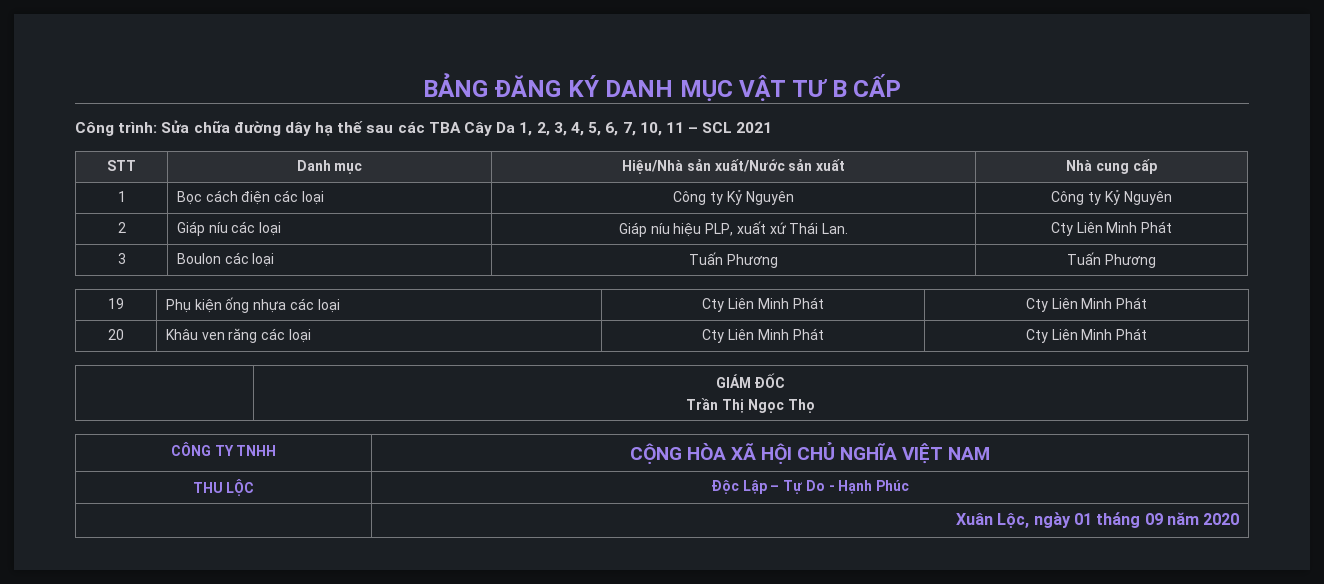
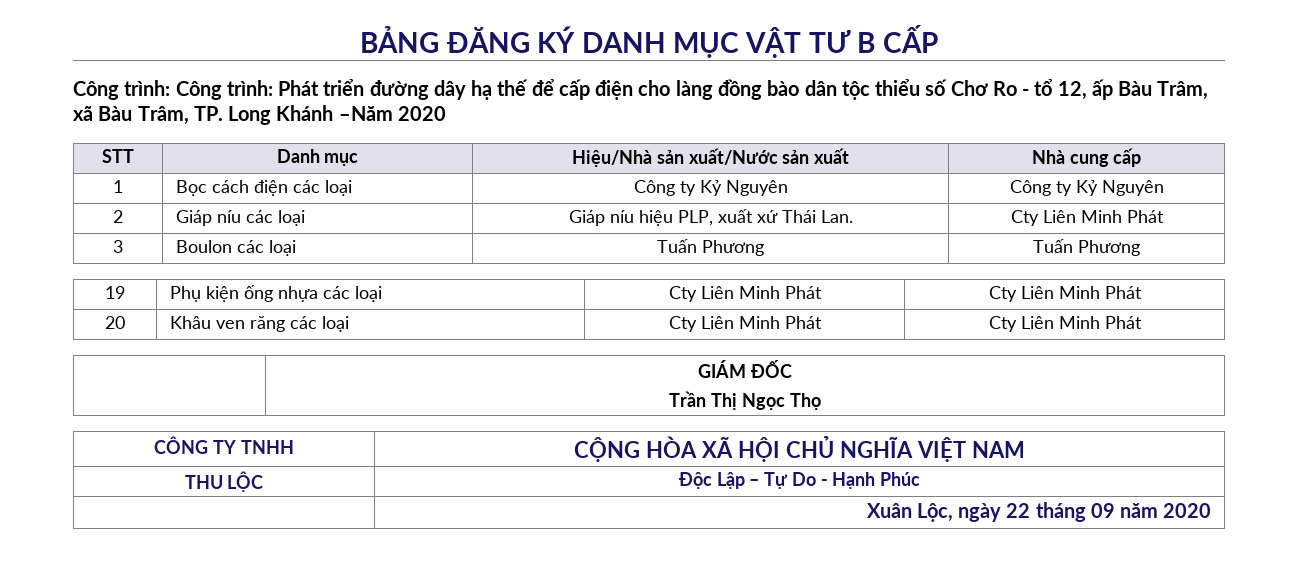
- Công trình: Sửa chữa đường dây hạ thế sau các TBA Cây Da 1, 2, 3, 4, 5, 6, 7, 10, 11 – SCL 2021
+ Công trình: Công trình: Phát triển đường dây hạ thế để cấp điện cho làng đồng bào dân tộc thiểu số Chơ Ro - tổ 12, ấp Bàu Trâm, xã Bàu Trâm, TP. Long Khánh –Năm 2020
- | Xuân Lộc, ngày 01 tháng 09 năm 2020
+ | Xuân Lộc, ngày 22 tháng 09 năm 2020

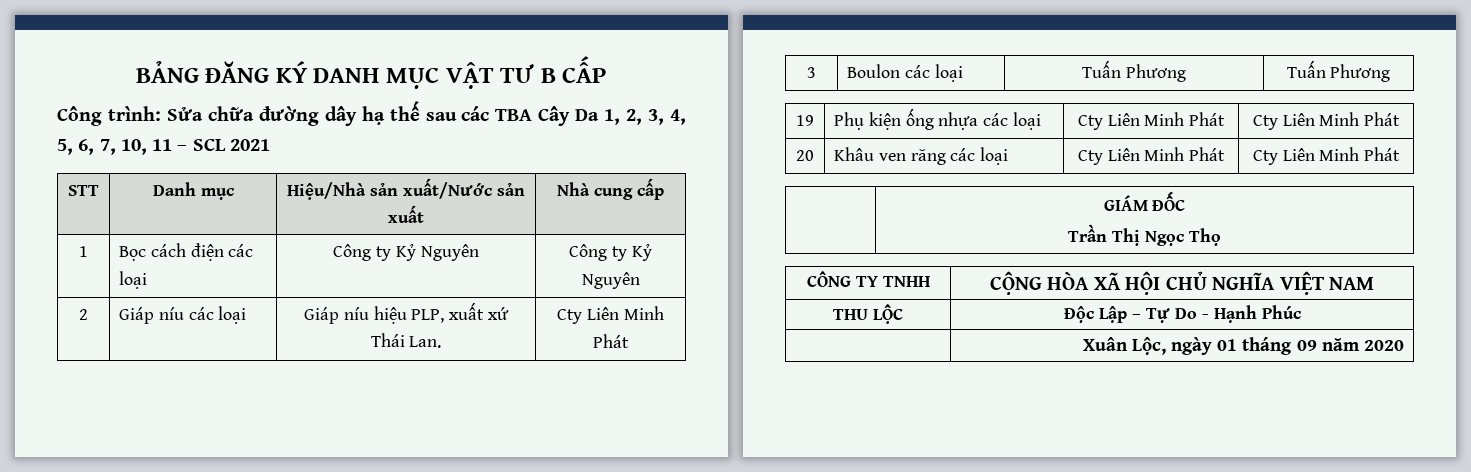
- Công trình: Công trình: Phát triển đường dây hạ thế để cấp điện cho làng đồng bào dân tộc thiểu số Chơ Ro - tổ 12, ấp Bàu Trâm, xã Bàu Trâm, TP. Long Khánh –Năm 2020
+ Công trình: Sửa chữa đường dây hạ thế sau các TBA Cây Da 1, 2, 3, 4, 5, 6, 7, 10, 11 – SCL 2021
- | Xuân Lộc, ngày 22 tháng 09 năm 2020
+ | Xuân Lộc, ngày 01 tháng 09 năm 2020

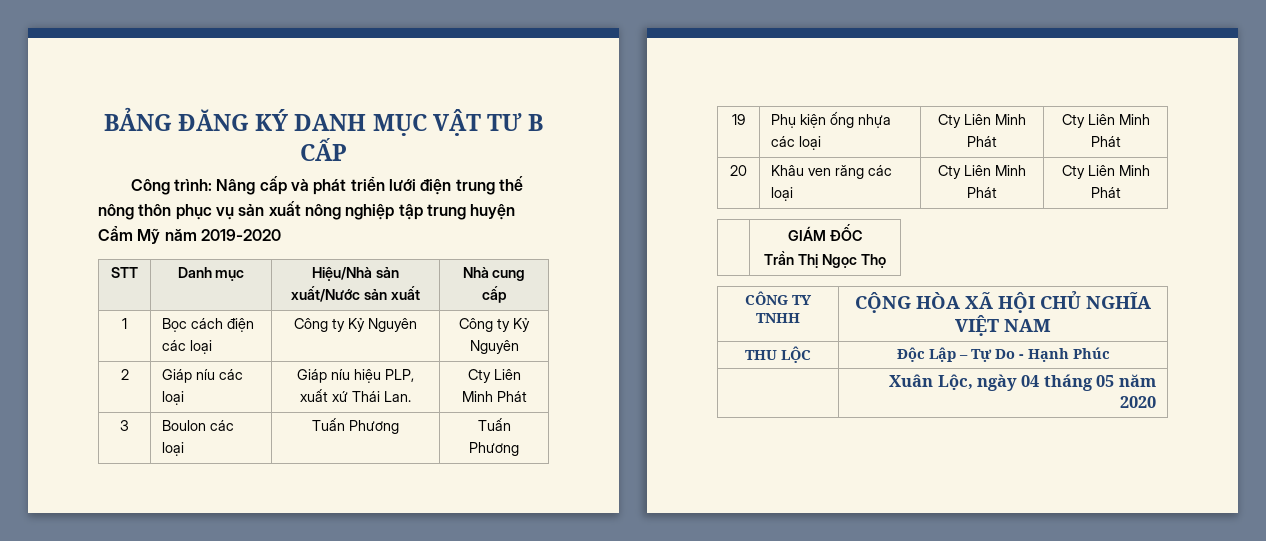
- Công trình: Sửa chữa đường dây hạ thế sau các TBA Cây Da 1, 2, 3, 4, 5, 6, 7, 10, 11 – SCL 2021
+ Công trình: Nâng cấp và phát triển lưới điện trung thế nông thôn phục vụ sản xuất nông nghiệp tập trung huyện Cẩm Mỹ năm 2019-2020
- | Xuân Lộc, ngày 01 tháng 09 năm 2020
+ | Xuân Lộc, ngày 04 tháng 05 năm 2020

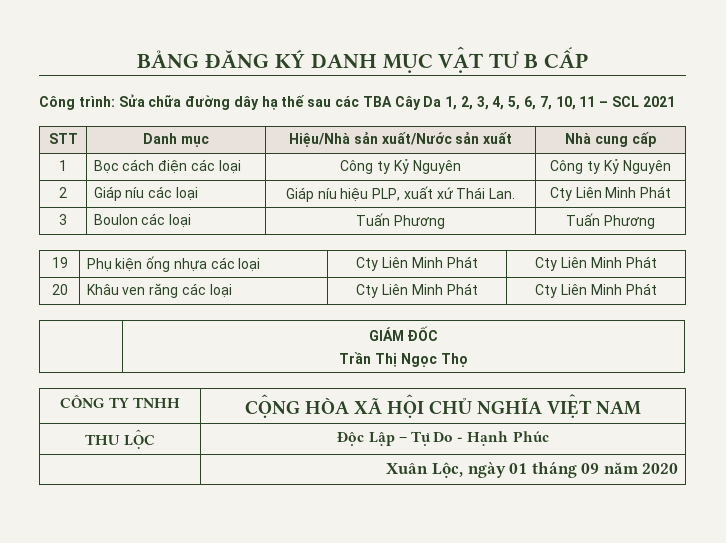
- Công trình: Nâng cấp và phát triển lưới điện trung thế nông thôn phục vụ sản xuất nông nghiệp tập trung huyện Cẩm Mỹ năm 2019-2020
+ Công trình: Sửa chữa đường dây hạ thế sau các TBA Cây Da 1, 2, 3, 4, 5, 6, 7, 10, 11 – SCL 2021
- | Xuân Lộc, ngày 04 tháng 05 năm 2020
+ | Xuân Lộc, ngày 01 tháng 09 năm 2020

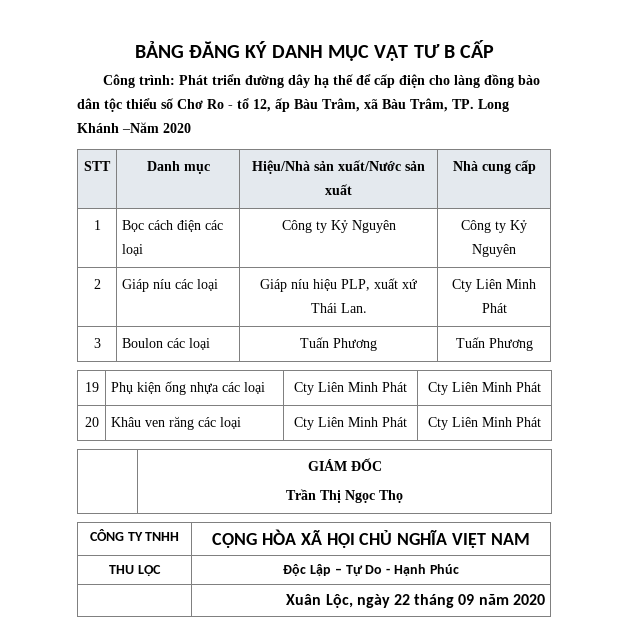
- Công trình: Sửa chữa đường dây hạ thế sau các TBA Cây Da 1, 2, 3, 4, 5, 6, 7, 10, 11 – SCL 2021
+ Công trình: Phát triển đường dây hạ thế để cấp điện cho làng đồng bào dân tộc thiểu số Chơ Ro - tổ 12, ấp Bàu Trâm, xã Bàu Trâm, TP. Long Khánh –Năm 2020
- | Xuân Lộc, ngày 01 tháng 09 năm 2020
+ | Xuân Lộc, ngày 22 tháng 09 năm 2020

